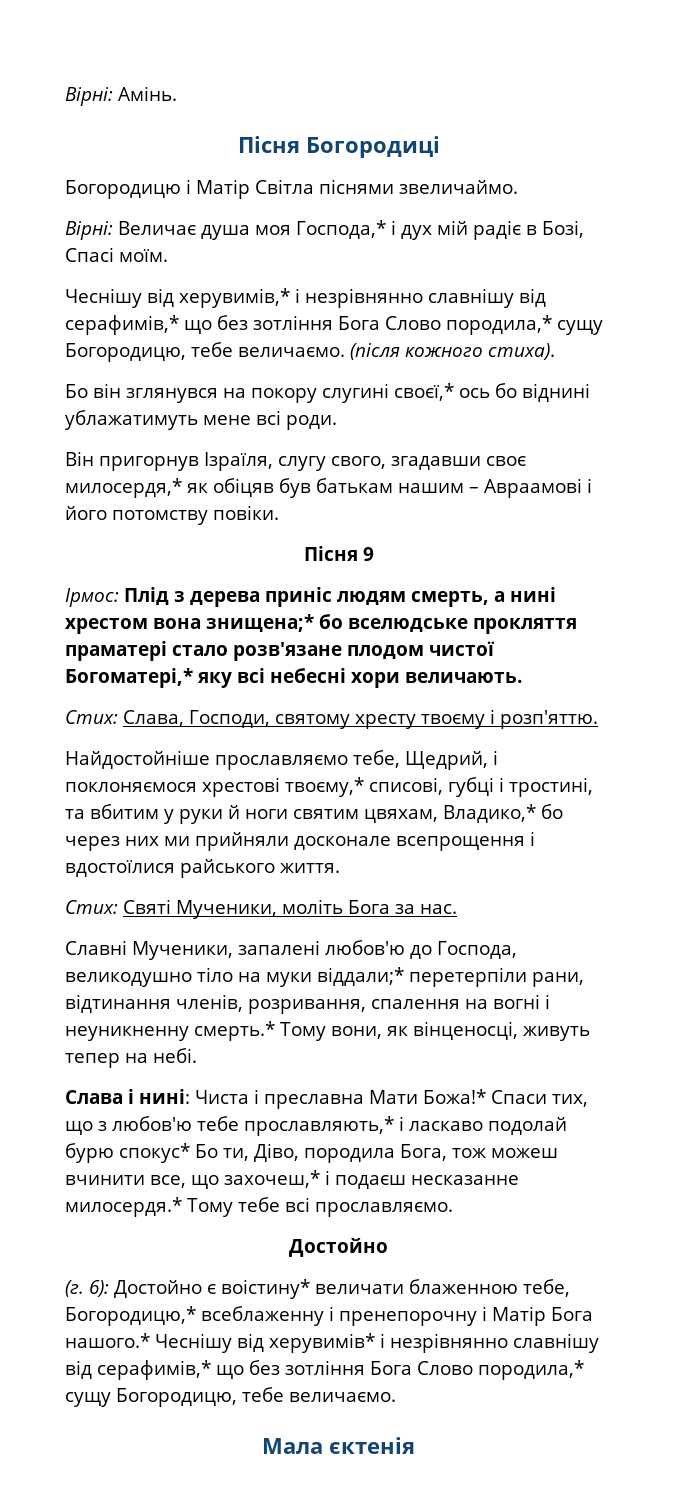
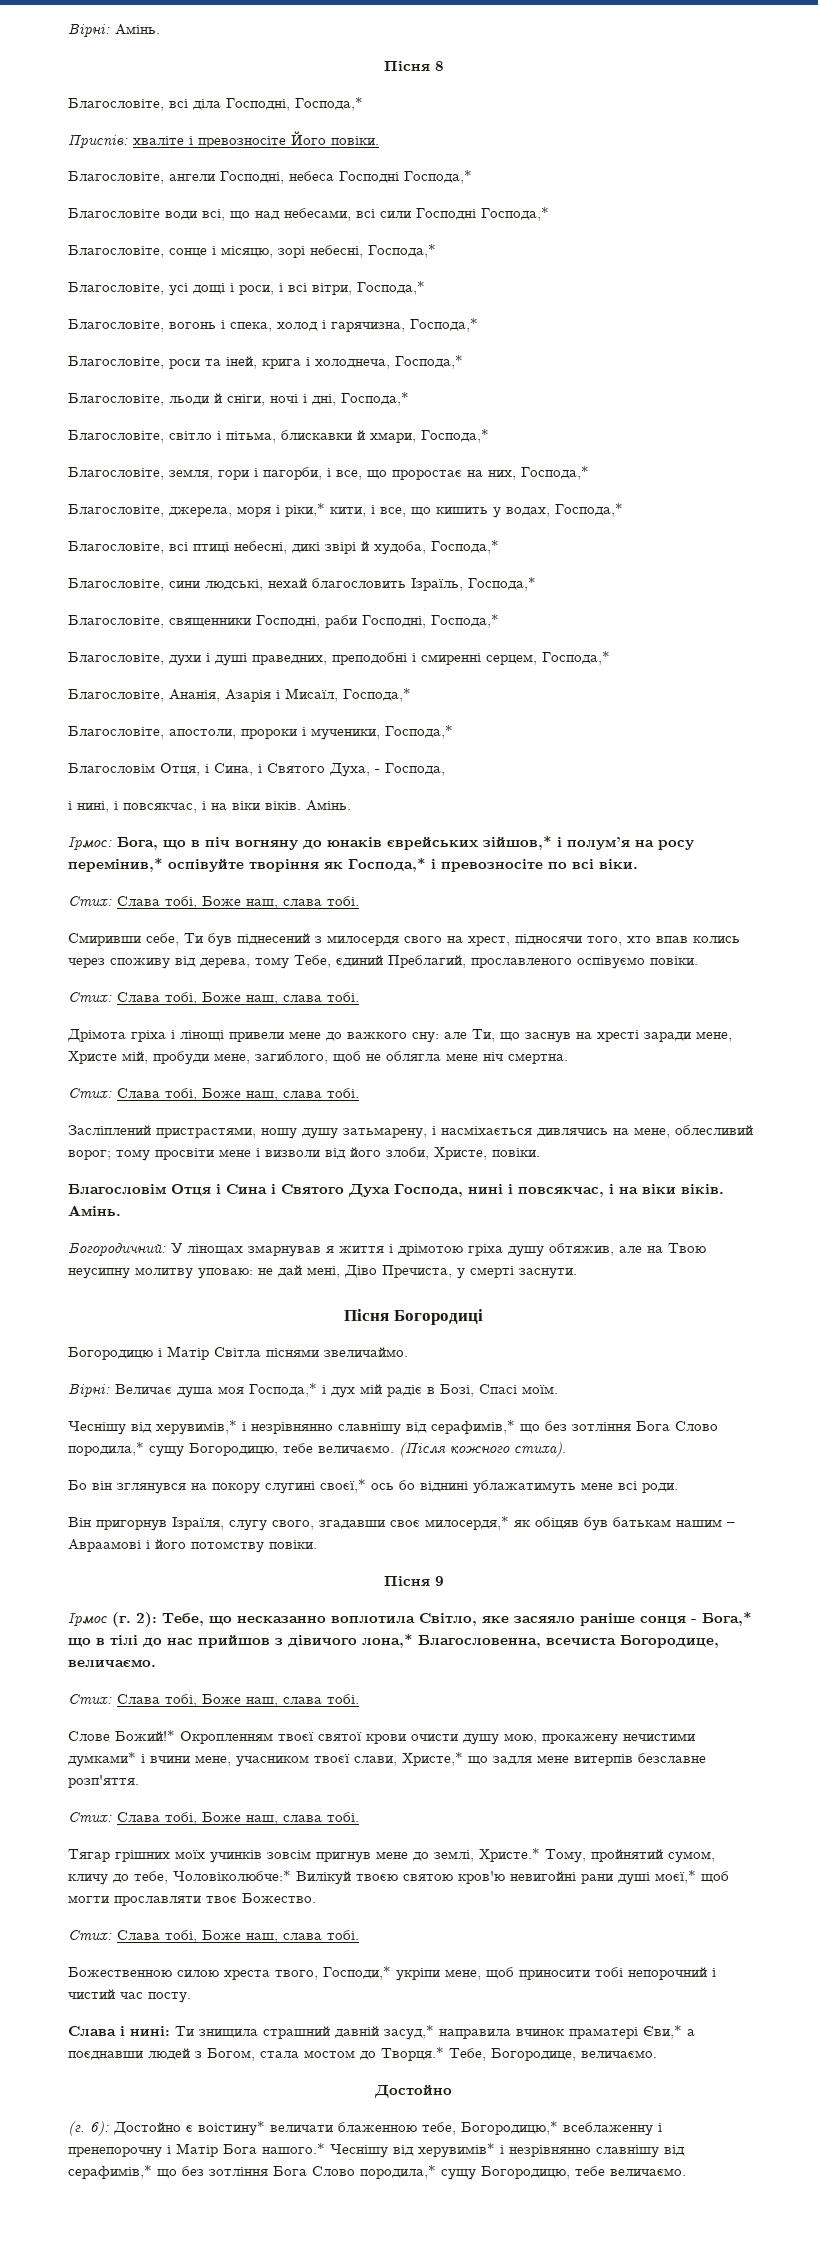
+ Пісня 8
+ Благословіте, всі діла Господні, Господа,*
+ Приспів: хваліте і превозносіте Його повіки.
+ Благословіте, ангели Господні, небеса Господні Господа,*
+ Благословіте води всі, що над небесами, всі сили Господні Господа,*
+ Благословіте, сонце і місяцю, зорі небесні, Господа,*
+ Благословіте, усі дощі і роси, і всі вітри, Господа,*
+ Благословіте, вогонь і спека, холод і гарячизна, Господа,*
+ Благословіте, роси та іней, крига і холоднеча, Господа,*
+ Благословіте, льоди й сніги, ночі і дні, Господа,*
+ Благословіте, світло і пітьма, блискавки й хмари, Господа,*
+ Благословіте, земля, гори і пагорби, і все, що проростає на них, Господа,*
+ Благословіте, джерела, моря і ріки,* кити, і все, що кишить у водах, Господа,*
+ Благословіте, всі птиці небесні, дикі звірі й худоба, Господа,*
+ Благословіте, сини людські, нехай благословить Ізраїль, Господа,*
+ Благословіте, священники Господні, раби Господні, Господа,*
+ Благословіте, духи і душі праведних, преподобні і смиренні серцем, Господа,*
+ Благословіте, Ананія, Азарія і Мисаїл, Господа,*
+ Благословіте, апостоли, пророки і мученики, Господа,*
+ Благословім Отця, і Сина, і Святого Духа, - Господа,
+ і нині, і повсякчас, і на віки віків. Амінь.
+ Ірмос: Бога, що в піч вогняну до юнаків єврейських зійшов,* і полум’я на росу перемінив,* оспівуйте творіння як Господа,* і превозносіте по всі віки.
+ Стих: Слава тобі, Боже наш, слава тобі.
+ Смиривши себе, Ти був піднесений з милосердя свого на хрест, підносячи того, хто впав колись через споживу від дерева, тому Тебе, єдиний Преблагий, прославленого оспівуємо повіки.
+ Стих: Слава тобі, Боже наш, слава тобі.
+ Дрімота гріха і лінощі привели мене до важкого сну: але Ти, що заснув на хресті заради мене, Христе мій, пробуди мене, загиблого, щоб не облягла мене ніч смертна.
+ Стих: Слава тобі, Боже наш, слава тобі.
+ Засліплений пристрастями, ношу душу затьмарену, і насміхається дивлячись на мене, облесливий ворог; тому просвіти мене і визволи від його злоби, Христе, повіки.
+ Благословім Отця і Сина і Святого Духа Господа, нині і повсякчас, і на віки віків. Амінь.
+ Богородичний: У лінощах змарнував я життя і дрімотою гріха душу обтяжив, але на Твою неусипну молитву уповаю: не дай мені, Діво Пречиста, у смерті заснути.
- (після кожного стиха).
+ (Після кожного стиха).
- Ірмос: Плід з дерева приніс людям смерть, а нині хрестом вона знищена;* бо вселюдське прокляття праматері стало розв'язане плодом чистої Богоматері,* яку всі небесні хори величають.
- Стих: Слава, Господи, святому хресту твоєму і розп'яттю.
- Найдостойніше прославляємо тебе, Щедрий, і поклоняємося хрестові твоєму,* списові, губці і тростині, та вбитим у руки й ноги святим цвяхам, Владико,* бо через них ми прийняли досконале всепрощення і вдостоїлися райського життя.
- Стих: Святі Мученики, моліть Бога за нас.
- Славні Мученики, запалені любов'ю до Господа, великодушно тіло на муки віддали;* перетерпіли рани, відтинання членів, розривання, спалення на вогні і неуникненну смерть.* Тому вони, як вінценосці, живуть тепер на небі.
- Слава і нині: Чиста і преславна Мати Божа!* Спаси тих, що з любов'ю тебе прославляють,* і ласкаво подолай бурю спокус* Бо ти, Діво, породила Бога, тож можеш вчинити все, що захочеш,* і подаєш несказанне милосердя.* Тому тебе всі прославляємо.
+ Ірмос (г. 2): Тебе, що несказанно воплотила Світло, яке засяяло раніше сонця - Бога,* що в тілі до нас прийшов з дівичого лона,* Благословенна, всечиста Богородице, величаємо.
+ Стих: Слава тобі, Боже наш, слава тобі.
+ Слове Божий!* Окропленням твоєї святої крови очисти душу мою, прокажену нечистими думками* і вчини мене, учасником твоєї слави, Христе,* що задля мене витерпів безславне розп'яття.
+ Стих: Слава тобі, Боже наш, слава тобі.
+ Тягар грішних моїх учинків зовсім пригнув мене до землі, Христе.* Тому, пройнятий сумом, кличу до тебе, Чоловіколюбче:* Вилікуй твоєю святою кров'ю невигойні рани душі моєї,* щоб могти прославляти твоє Божество.
+ Стих: Слава тобі, Боже наш, слава тобі.
+ Божественною силою хреста твого, Господи,* укріпи мене, щоб приносити тобі непорочний і чистий час посту.
+ Слава і нині: Ти знищила страшний давній засуд,* направила вчинок праматері Єви,* а поєднавши людей з Богом, стала мостом до Творця.* Тебе, Богородице, величаємо.
- Мала єктенія

